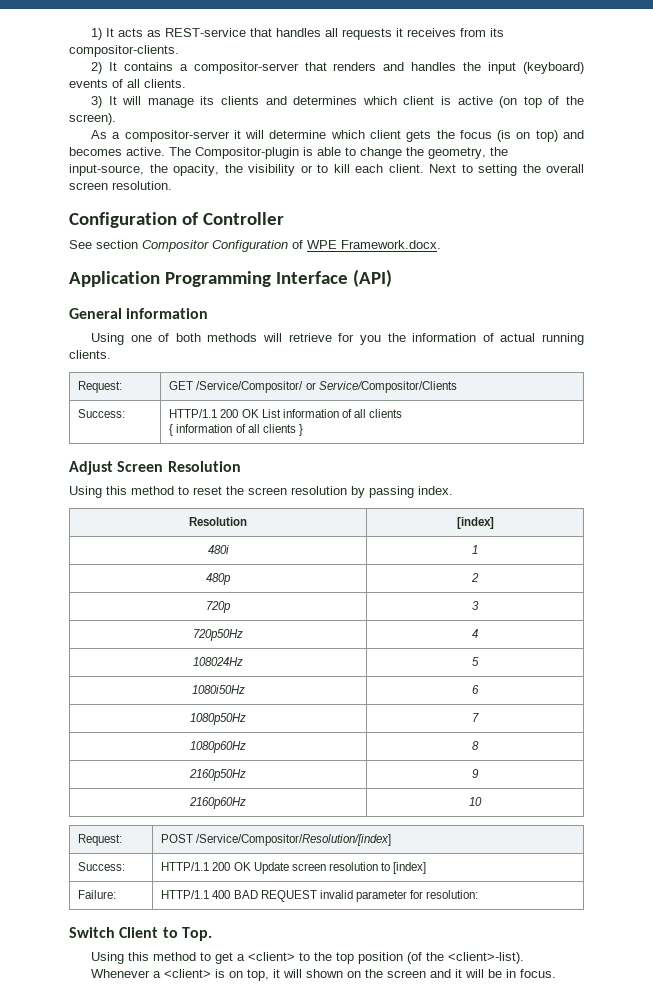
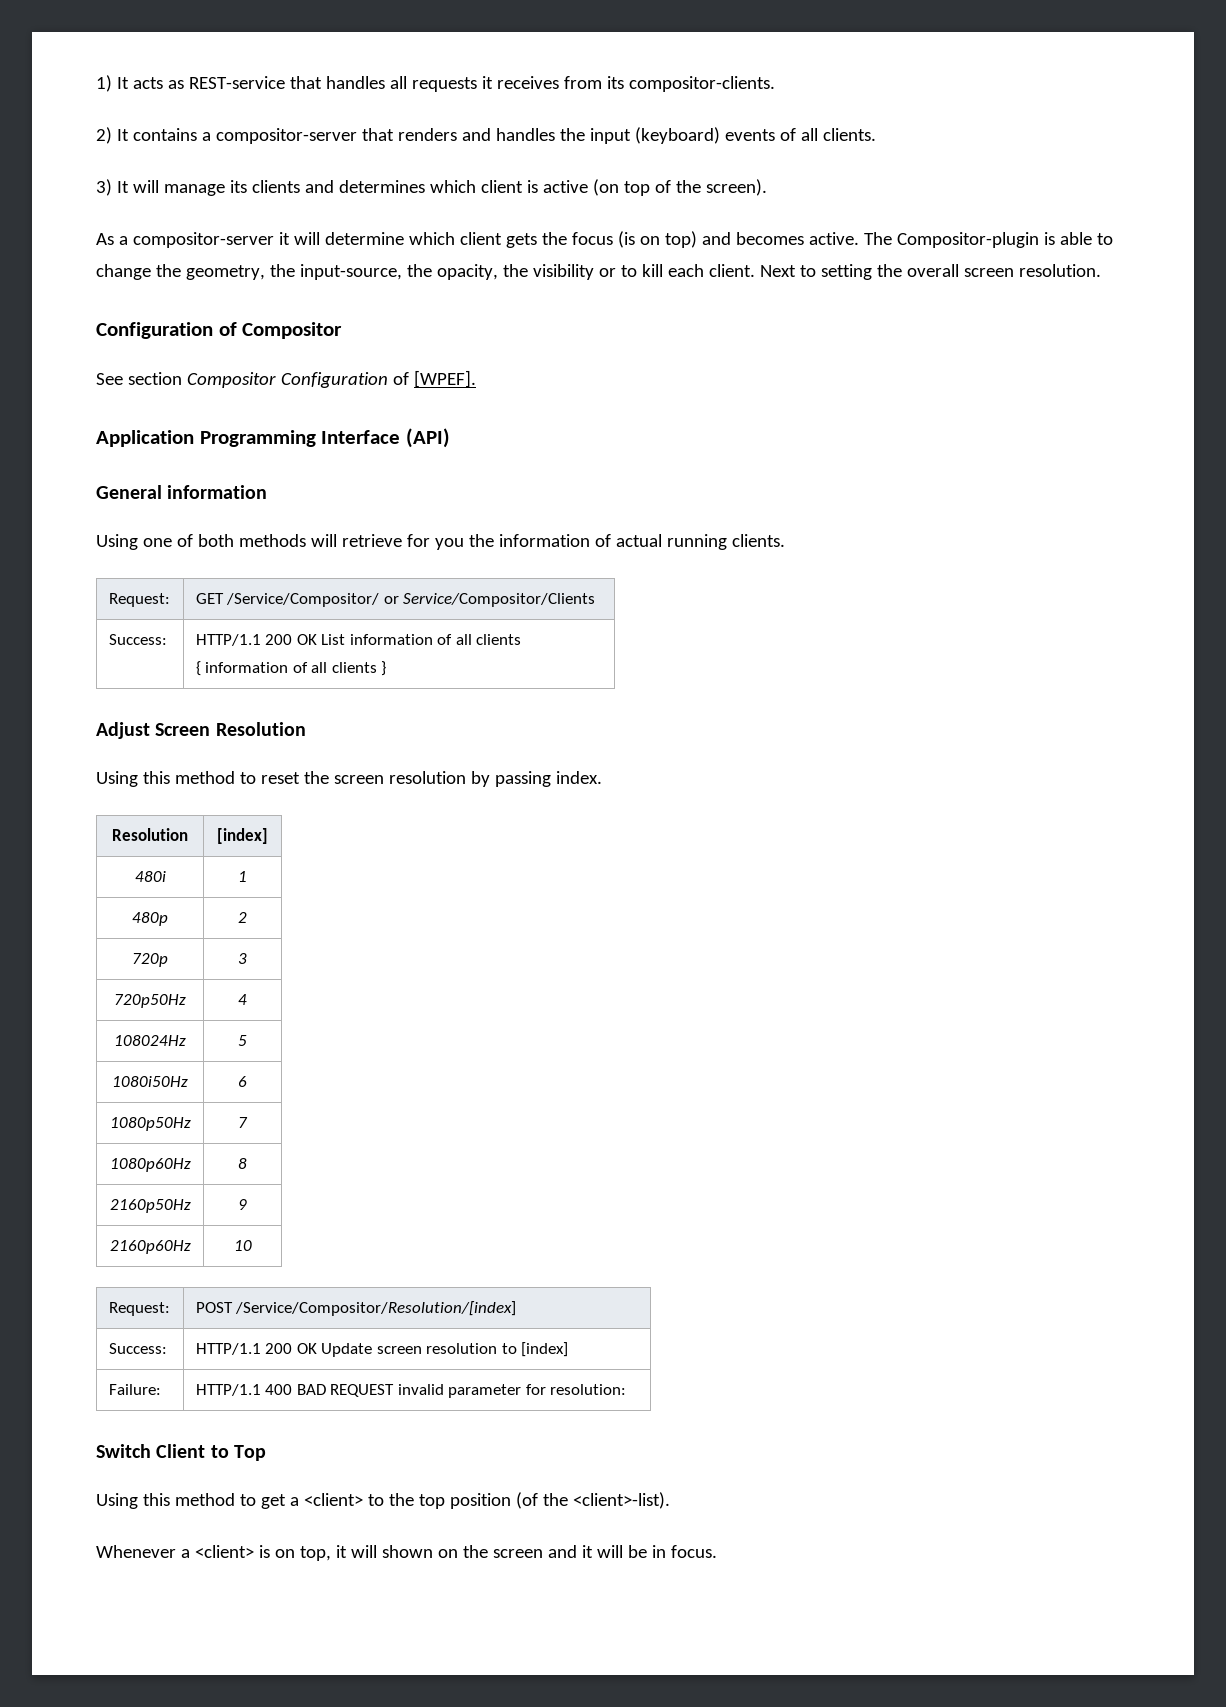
- Configuration of Controller
+ Configuration of Compositor
- See section Compositor Configuration of WPE Framework.docx.
+ See section Compositor Configuration of [WPEF].
- Switch Client to Top.
+ Switch Client to Top

